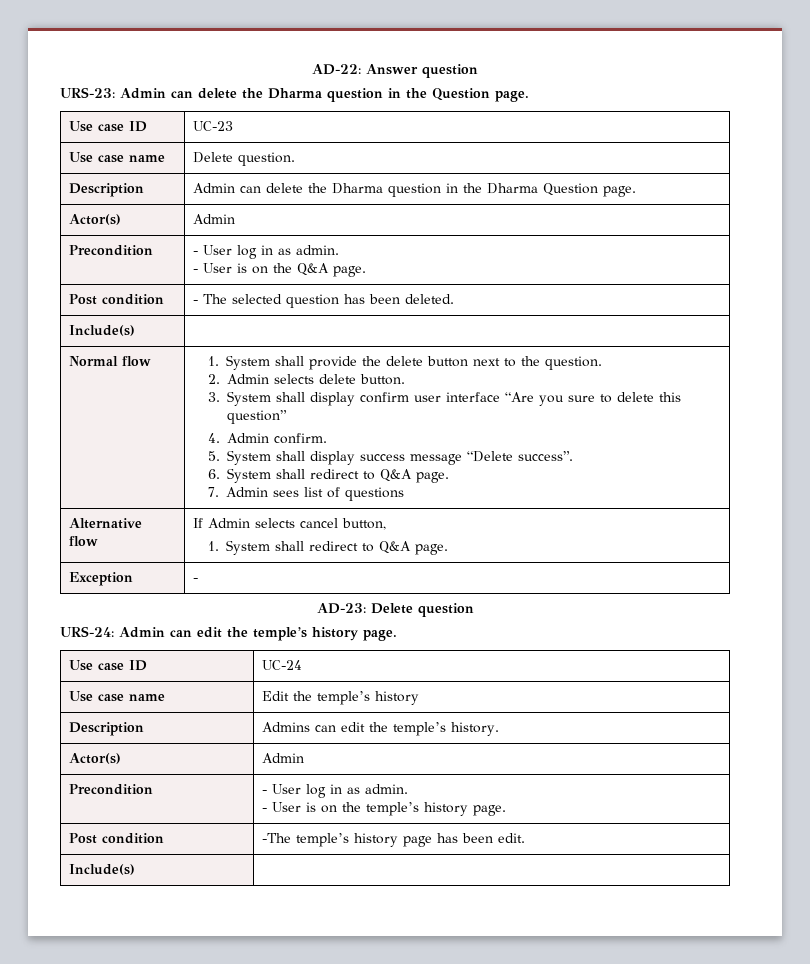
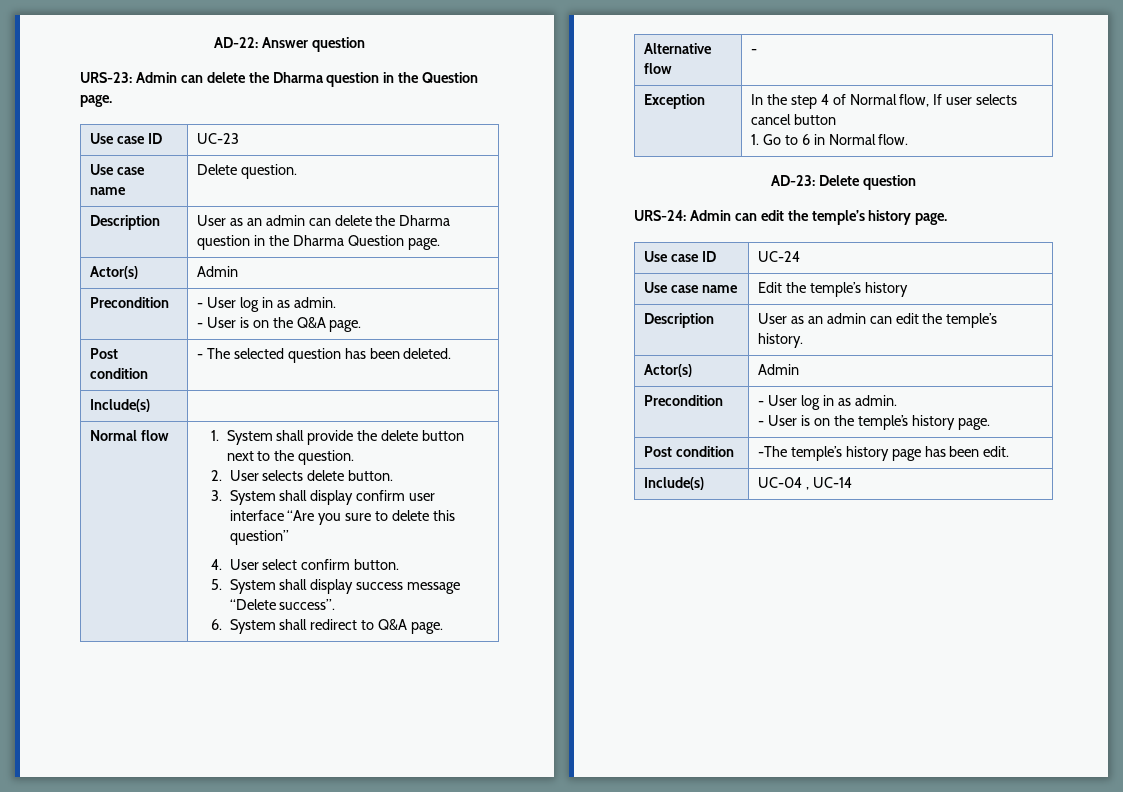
- Description | Admin can delete the Dharma question in the Dharma Question page.
+ Description | User as an admin can delete the Dharma question in the Dharma Question page.
- 2. Admin selects delete button.
+ 2. User selects delete button.
- 4. Admin confirm.
+ 4. User select confirm button.
- 7. Admin sees list of questions
- Alternative flow | If Admin selects cancel button,
- 1. System shall redirect to Q&A page.
- Exception | -
+ Alternative flow | -
+ Exception | In the step 4 of Normal flow, If user selects cancel button
+ 1. Go to 6 in Normal flow.
- Description | Admins can edit the temple’s history.
+ Description | User as an admin can edit the temple’s history.
  Post condition | -The temple’s history page has been edit.
- Include(s) |
+ Include(s) | UC-04 , UC-14

